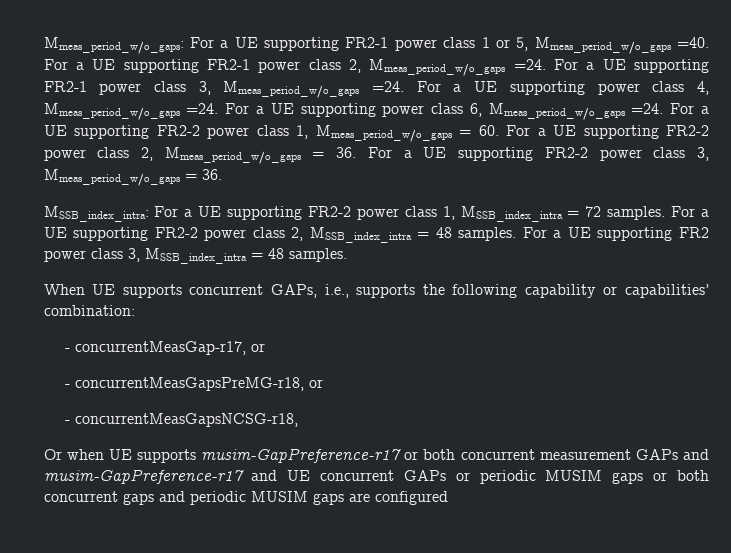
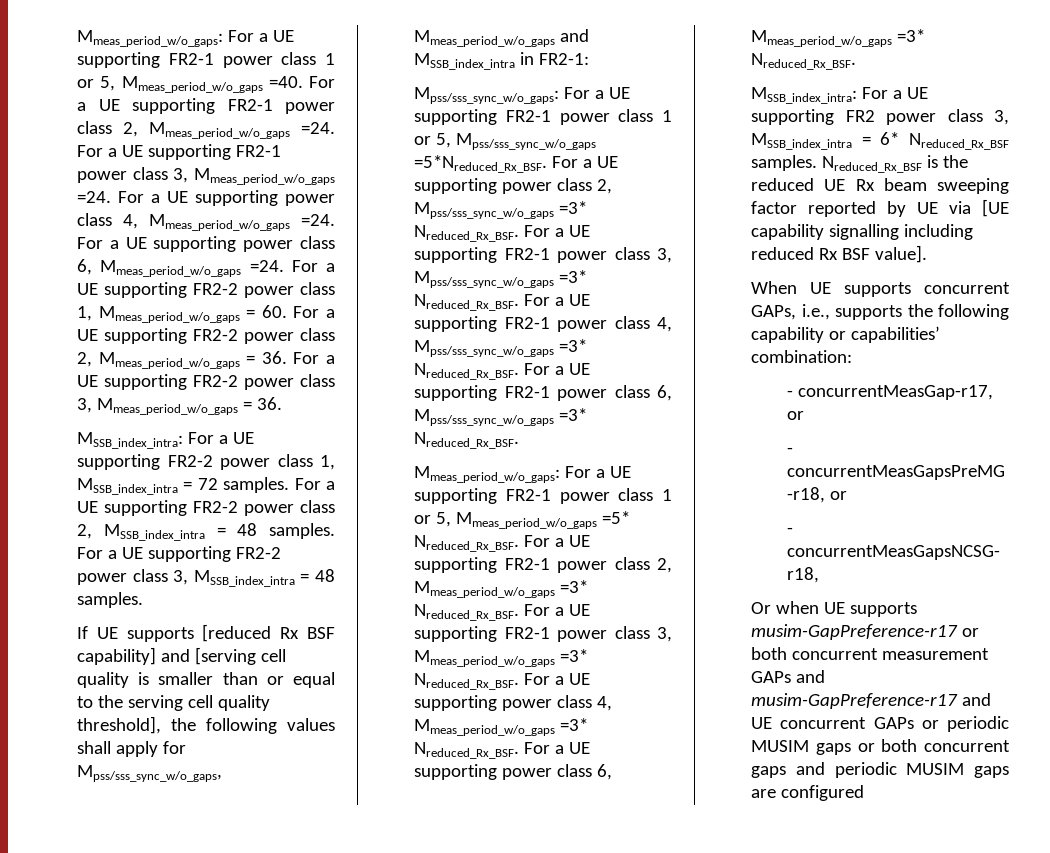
- For a UE supporting FR2 power class 3, MSSB_index_intra = 48 samples.
+ For a UE supporting FR2-2 power class 3, MSSB_index_intra = 48 samples.
+ If UE supports [reduced Rx BSF capability] and [serving cell quality is smaller than or equal to the serving cell quality threshold], the following values shall apply for Mpss/sss_sync_w/o_gaps, Mmeas_period_w/o_gaps and MSSB_index_intra in FR2-1:
+ Mpss/sss_sync_w/o_gaps: For a UE supporting FR2-1 power class 1 or 5, Mpss/sss_sync_w/o_gaps =5*Nreduced_Rx_BSF. For a UE supporting power class 2, Mpss/sss_sync_w/o_gaps =3* Nreduced_Rx_BSF. For a UE supporting FR2-1 power class 3, Mpss/sss_sync_w/o_gaps =3* Nreduced_Rx_BSF. For a UE supporting FR2-1 power class 4, Mpss/sss_sync_w/o_gaps =3* Nreduced_Rx_BSF. For a UE supporting FR2-1 power class 6, Mpss/sss_sync_w/o_gaps =3* Nreduced_Rx_BSF.
+ Mmeas_period_w/o_gaps: For a UE supporting FR2-1 power class 1 or 5, Mmeas_period_w/o_gaps =5* Nreduced_Rx_BSF. For a UE supporting FR2-1 power class 2, Mmeas_period_w/o_gaps =3* Nreduced_Rx_BSF. For a UE supporting FR2-1 power class 3, Mmeas_period_w/o_gaps =3* Nreduced_Rx_BSF. For a UE supporting power class 4, Mmeas_period_w/o_gaps =3* Nreduced_Rx_BSF. For a UE supporting power class 6, Mmeas_period_w/o_gaps =3* Nreduced_Rx_BSF.
+ MSSB_index_intra: For a UE supporting FR2 power class 3, MSSB_index_intra = 6* Nreduced_Rx_BSF samples. Nreduced_Rx_BSF is the reduced UE Rx beam sweeping factor reported by UE via [UE capability signalling including reduced Rx BSF value].

